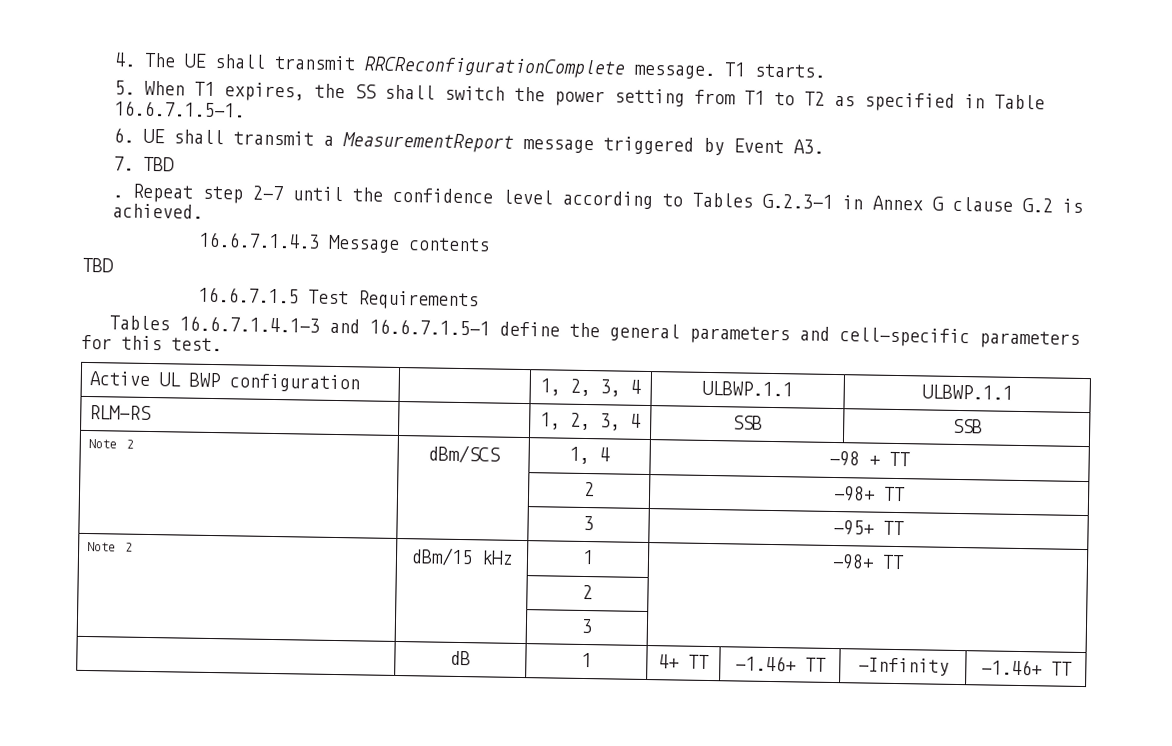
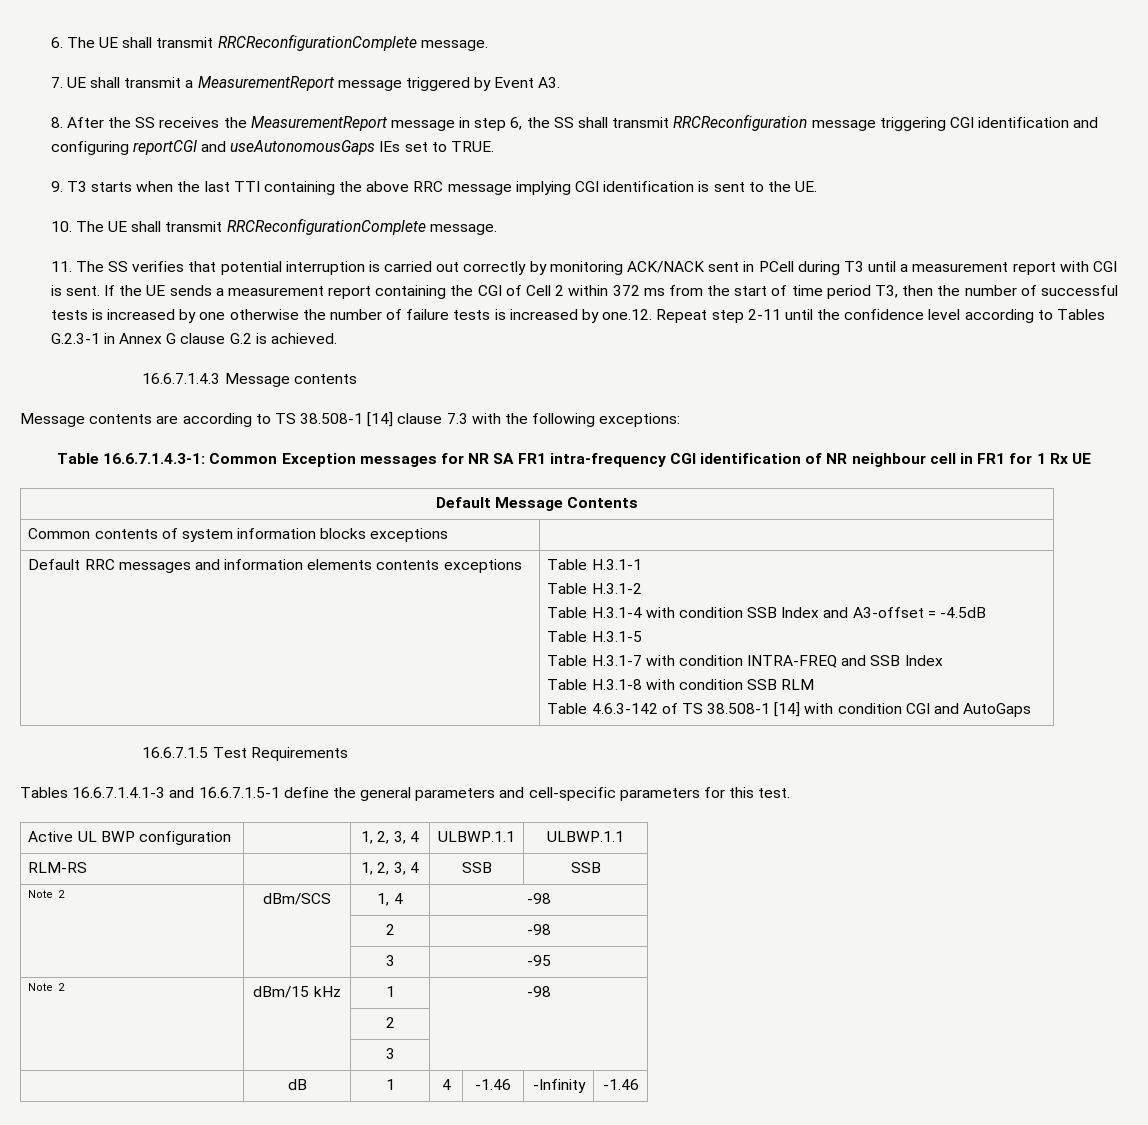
- 4. The UE shall transmit RRCReconfigurationComplete message. T1 starts.
- 5. When T1 expires, the SS shall switch the power setting from T1 to T2 as specified in Table 16.6.7.1.5-1.
- 6. UE shall transmit a MeasurementReport message triggered by Event A3.
+ 6. The UE shall transmit RRCReconfigurationComplete message.
+ 7. UE shall transmit a MeasurementReport message triggered by Event A3.
- 7. TBD
- . Repeat step 2-7 until the confidence level according to Tables G.2.3-1 in Annex G clause G.2 is achieved.
+ 8. After the SS receives the MeasurementReport message in step 6, the SS shall transmit RRCReconfiguration message triggering CGI identification and configuring reportCGI and useAutonomousGaps IEs set to TRUE.
+ 9. T3 starts when the last TTI containing the above RRC message implying CGI identification is sent to the UE.
+ 10. The UE shall transmit RRCReconfigurationComplete message.
+ 11. The SS verifies that potential interruption is carried out correctly by monitoring ACK/NACK sent in PCell during T3 until a measurement report with CGI is sent. If the UE sends a measurement report containing the CGI of Cell 2 within 372 ms from the start of time period T3, then the number of successful tests is increased by one otherwise the number of failure tests is increased by one.12. Repeat step 2-11 until the confidence level according to Tables G.2.3-1 in Annex G clause G.2 is achieved.
  16.6.7.1.4.3 Message contents
- TBD
+ Message contents are according to TS 38.508-1 [14] clause 7.3 with the following exceptions:
+ Table 16.6.7.1.4.3-1: Common Exception messages for NR SA FR1 intra-frequency CGI identification of NR neighbour cell in FR1 for 1 Rx UE
+ Default Message Contents
+ Common contents of system information blocks exceptions |
+ Default RRC messages and information elements contents exceptions | Table H.3.1-1
+ Table H.3.1-2
+ Table H.3.1-4 with condition SSB Index and A3-offset = -4.5dB
+ Table H.3.1-5
+ Table H.3.1-7 with condition INTRA-FREQ and SSB Index
+ Table H.3.1-8 with condition SSB RLM
+ Table 4.6.3-142 of TS 38.508-1 [14] with condition CGI and AutoGaps
- Note 2 | dBm/SCS | 1, 4 | -98 + TT
- | | 2 | -98+ TT
- | | 3 | -95+ TT
+ Note 2 | dBm/SCS | 1, 4 | -98
+ | | 2 | -98
+ | | 3 | -95
- Note 2 | dBm/15 kHz | 1 | -98+ TT
+ Note 2 | dBm/15 kHz | 1 | -98
- | dB | 1 | 4+ TT | -1.46+ TT | -Infinity | -1.46+ TT
+ | dB | 1 | 4 | -1.46 | -Infinity | -1.46

